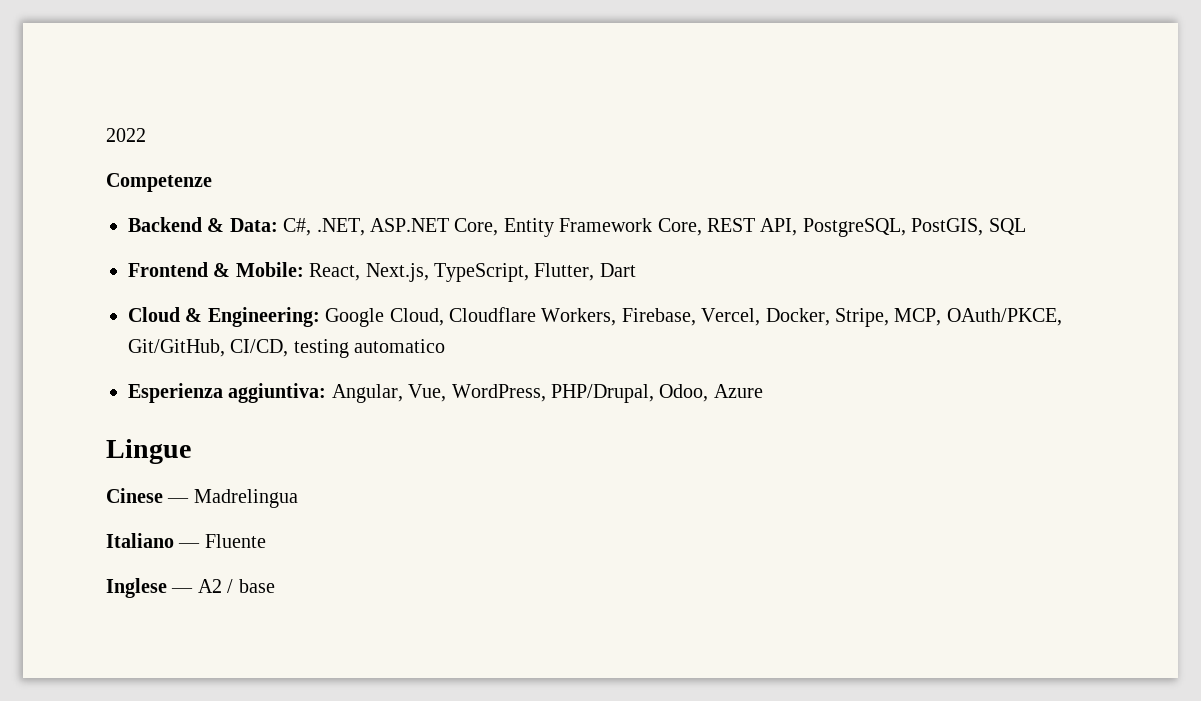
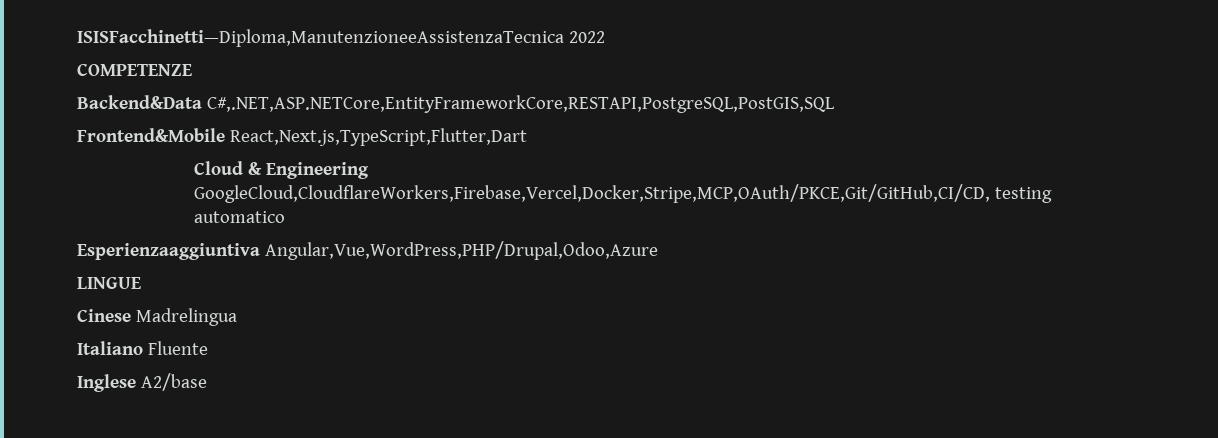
- 2022
+ ISISFacchinetti—Diploma,ManutenzioneeAssistenzaTecnica 2022
- Competenze
- Backend & Data: C#, .NET, ASP.NET Core, Entity Framework Core, REST API, PostgreSQL, PostGIS, SQL
- Frontend & Mobile: React, Next.js, TypeScript, Flutter, Dart
- Cloud & Engineering: Google Cloud, Cloudflare Workers, Firebase, Vercel, Docker, Stripe, MCP, OAuth/PKCE, Git/GitHub, CI/CD, testing automatico
- Esperienza aggiuntiva: Angular, Vue, WordPress, PHP/Drupal, Odoo, Azure
- Lingue
+ COMPETENZE
+ Backend&Data C#,.NET,ASP.NETCore,EntityFrameworkCore,RESTAPI,PostgreSQL,PostGIS,SQL
+ Frontend&Mobile React,Next.js,TypeScript,Flutter,Dart
+ Cloud & Engineering GoogleCloud,CloudflareWorkers,Firebase,Vercel,Docker,Stripe,MCP,OAuth/PKCE,Git/GitHub,CI/CD, testing automatico
+ Esperienzaaggiuntiva Angular,Vue,WordPress,PHP/Drupal,Odoo,Azure
+ LINGUE
- Cinese — Madrelingua
+ Cinese Madrelingua
- Italiano — Fluente
+ Italiano Fluente
- Inglese — A2 / base
+ Inglese A2/base

